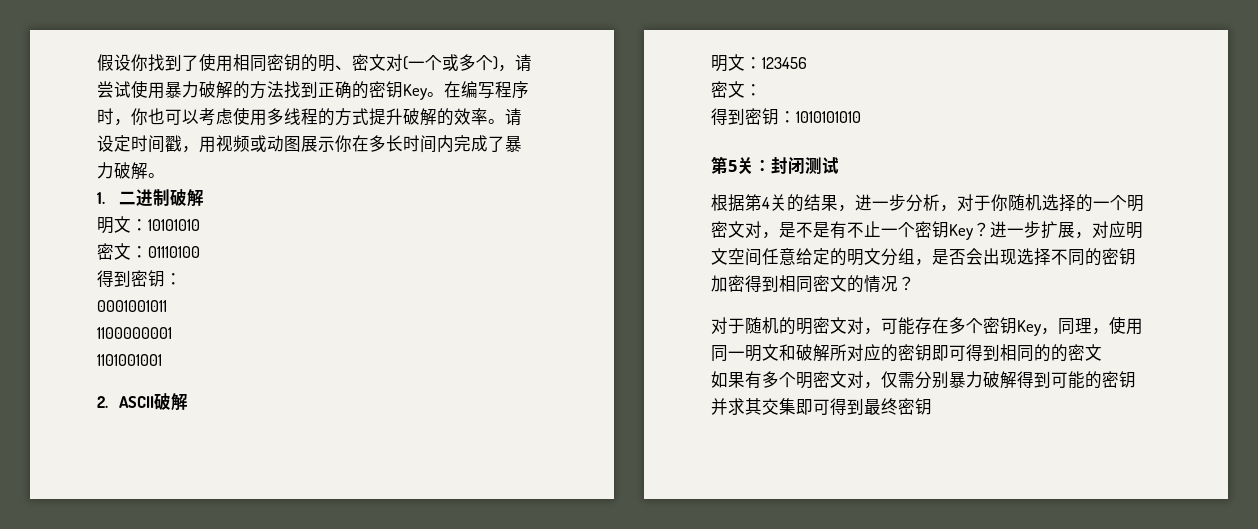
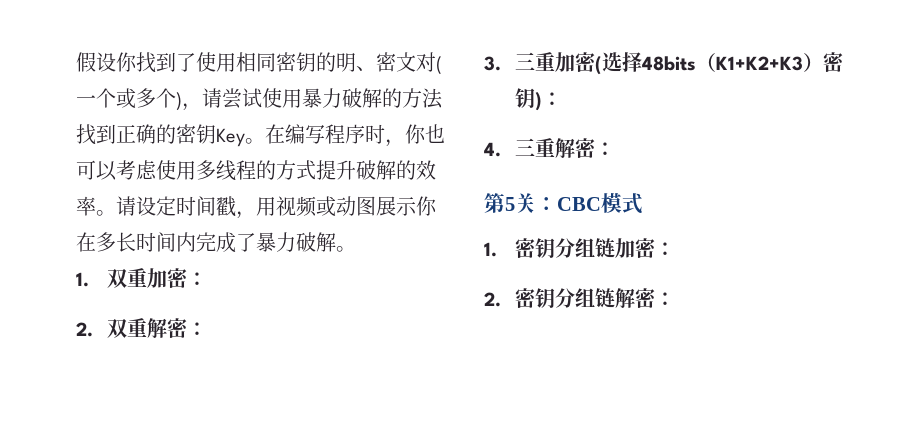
- 1.二进制破解
- 明文：10101010
- 密文：01110100
- 得到密钥：
- 0001001011
- 1100000001
- 1101001001
- 2. ASCII破解
- 明文：123456
- 密文：
- 得到密钥：1010101010
- 第5关：封闭测试
- 根据第4关的结果，进一步分析，对于你随机选择的一个明密文对，是不是有不止一个密钥Key？进一步扩展，对应明文空间任意给定的明文分组，是否会出现选择不同的密钥加密得到相同密文的情况？
- 对于随机的明密文对，可能存在多个密钥Key，同理，使用同一明文和破解所对应的密钥即可得到相同的的密文
- 如果有多个明密文对，仅需分别暴力破解得到可能的密钥并求其交集即可得到最终密钥
+ 1.双重加密：
+ 2.双重解密：
+ 3.三重加密(选择48bits（K1+K2+K3）密钥)：
+ 4.三重解密：
+ 第5关：CBC模式
+ 1.密钥分组链加密：
+ 2.密钥分组链解密：

